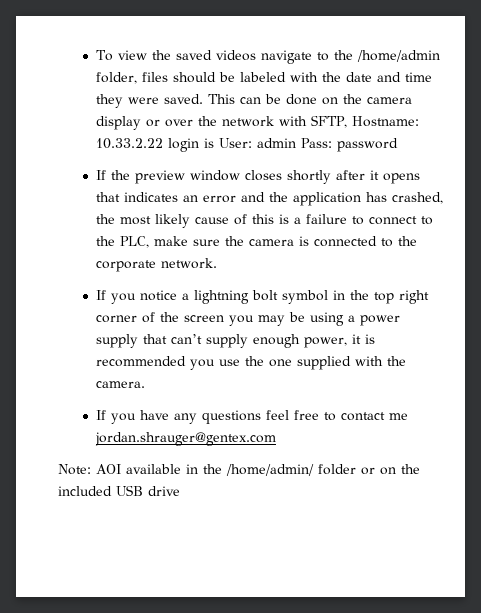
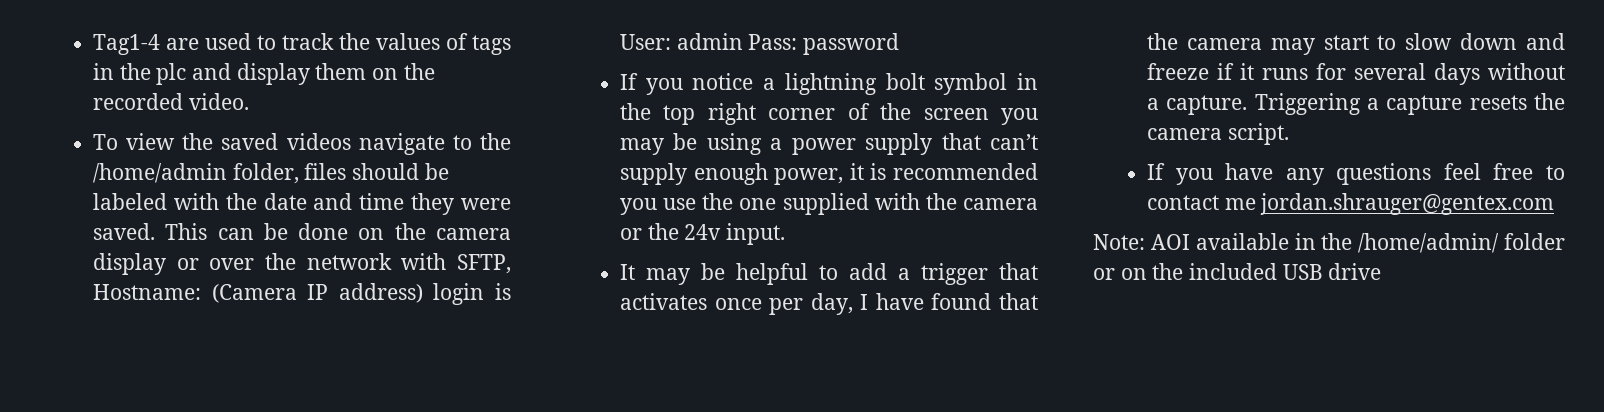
+ Tag1-4 are used to track the values of tags in the plc and display them on the recorded video.
- This can be done on the camera display or over the network with SFTP, Hostname: 10.33.2.22 login is User: admin Pass: password
+ This can be done on the camera display or over the network with SFTP, Hostname: (Camera IP address) login is User: admin Pass: password
- If the preview window closes shortly after it opens that indicates an error and the application has crashed, the most likely cause of this is a failure to connect to the PLC, make sure the camera is connected to the corporate network.
- If you notice a lightning bolt symbol in the top right corner of the screen you may be using a power supply that can’t supply enough power, it is recommended you use the one supplied with the camera.
+ If you notice a lightning bolt symbol in the top right corner of the screen you may be using a power supply that can’t supply enough power, it is recommended you use the one supplied with the camera or the 24v input.
+ It may be helpful to add a trigger that activates once per day, I have found that the camera may start to slow down and freeze if it runs for several days without a capture. Triggering a capture resets the camera script.

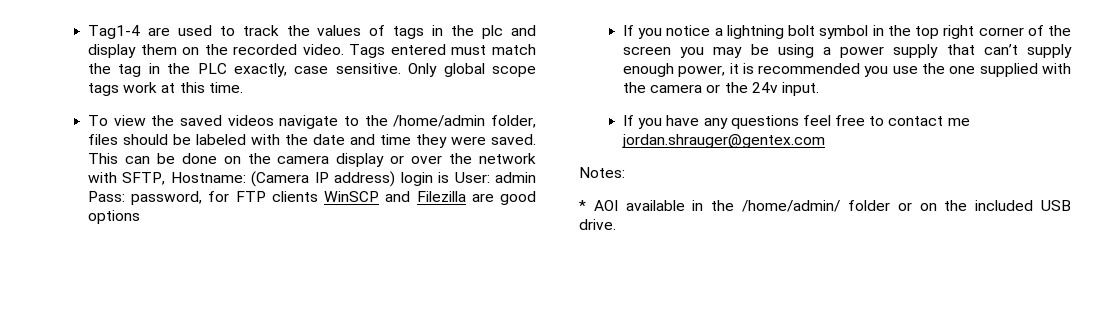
+ Tags entered must match the tag in the PLC exactly, case sensitive. Only global scope tags work at this time.
- This can be done on the camera display or over the network with SFTP, Hostname: (Camera IP address) login is User: admin Pass: password
+ This can be done on the camera display or over the network with SFTP, Hostname: (Camera IP address) login is User: admin Pass: password, for FTP clients WinSCP and Filezilla are good options
- It may be helpful to add a trigger that activates once per day, I have found that the camera may start to slow down and freeze if it runs for several days without a capture. Triggering a capture resets the camera script.
- Note: AOI available in the /home/admin/ folder or on the included USB drive
+ Notes:
+ * AOI available in the /home/admin/ folder or on the included USB drive.

